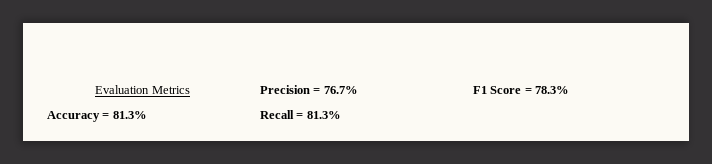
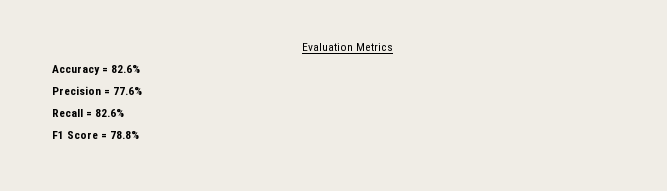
- Accuracy = 81.3%
+ Accuracy = 82.6%
- Precision = 76.7%
+ Precision = 77.6%
- Recall = 81.3%
+ Recall = 82.6%
- F1 Score = 78.3%
+ F1 Score = 78.8%

